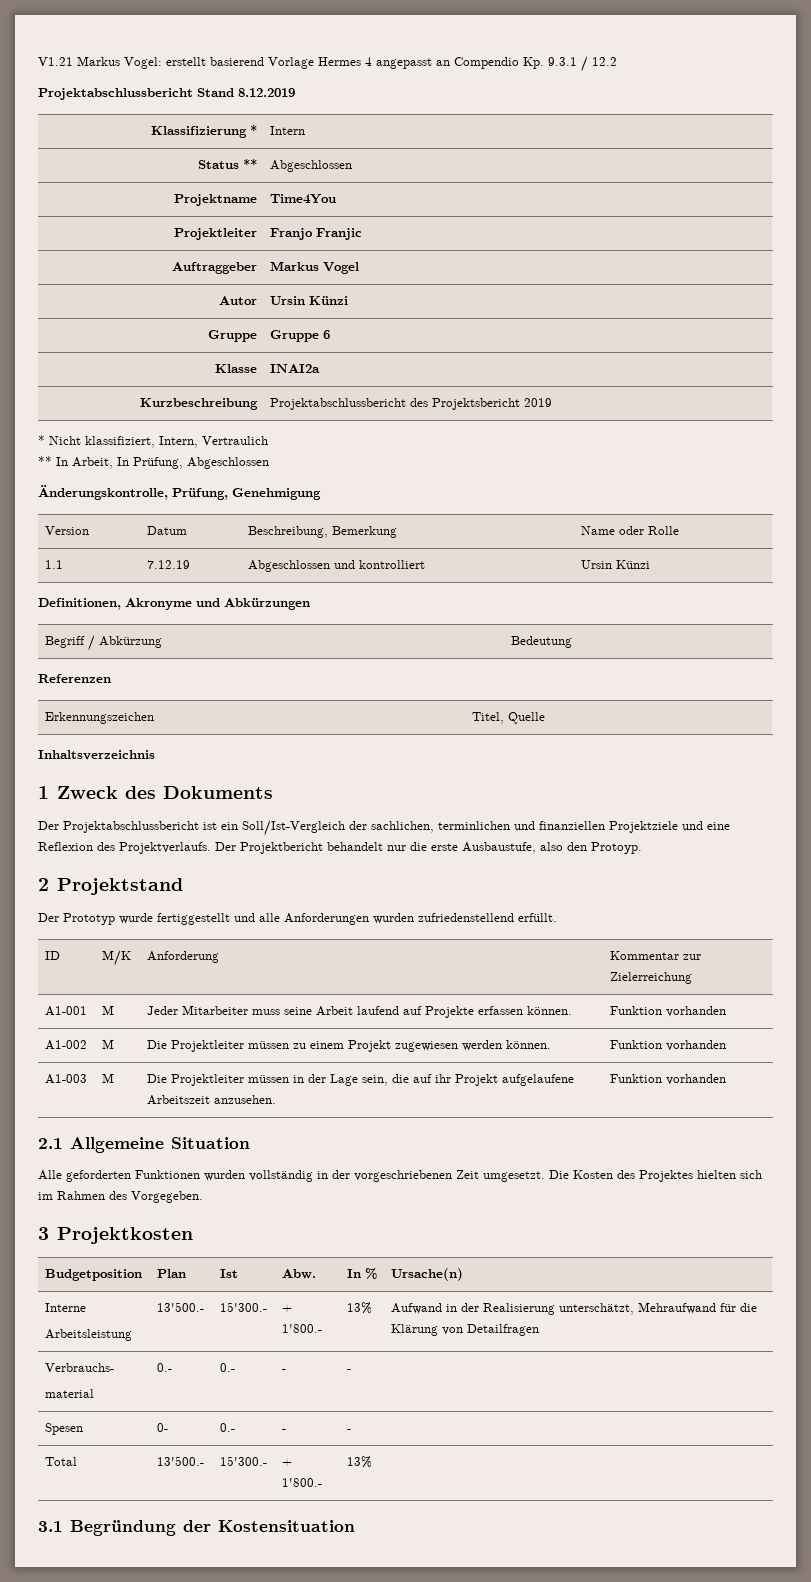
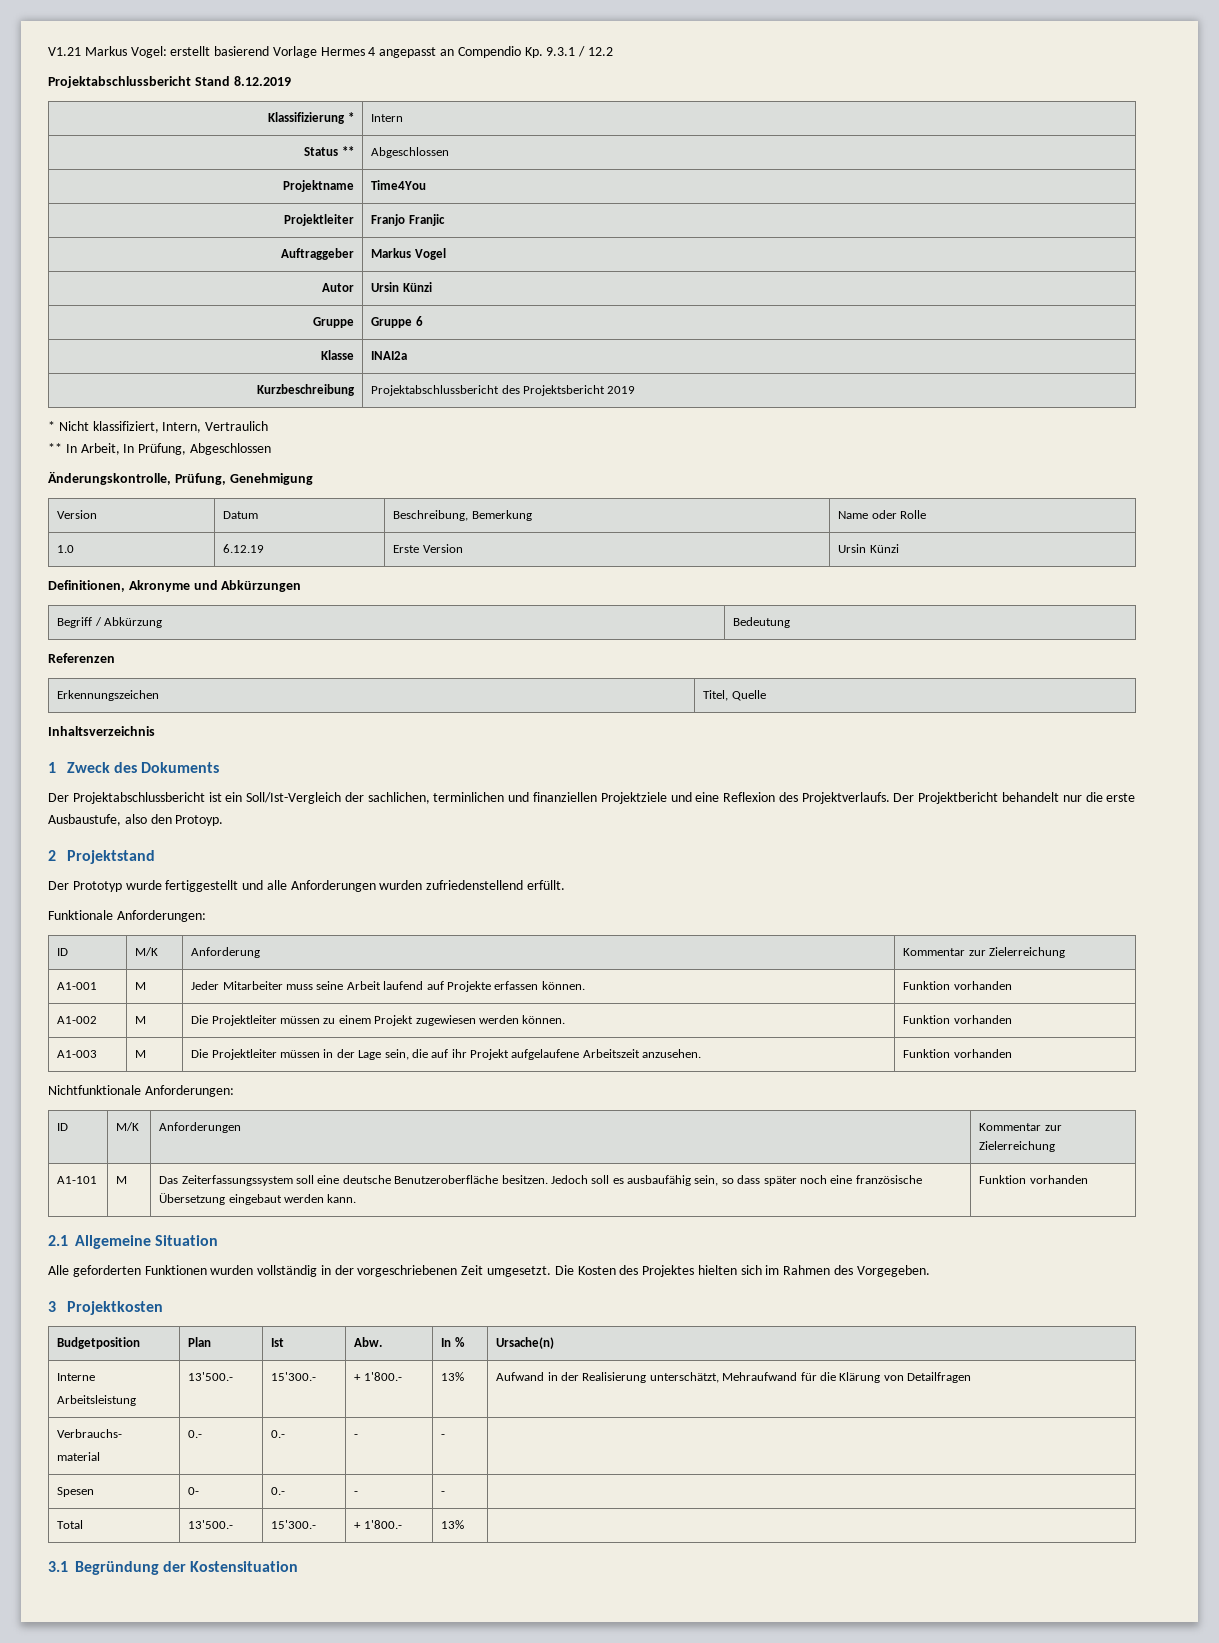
- 1.1 | 7.12.19 | Abgeschlossen und kontrolliert | Ursin Künzi
+ 1.0 | 6.12.19 | Erste Version | Ursin Künzi
+ Funktionale Anforderungen:
+ Nichtfunktionale Anforderungen:
+ ID | M/K | Anforderungen | Kommentar zur Zielerreichung
+ A1-101 | M | Das Zeiterfassungssystem soll eine deutsche Benutzeroberfläche besitzen. Jedoch soll es ausbaufähig sein, so dass später noch eine französische Übersetzung eingebaut werden kann. | Funktion vorhanden

